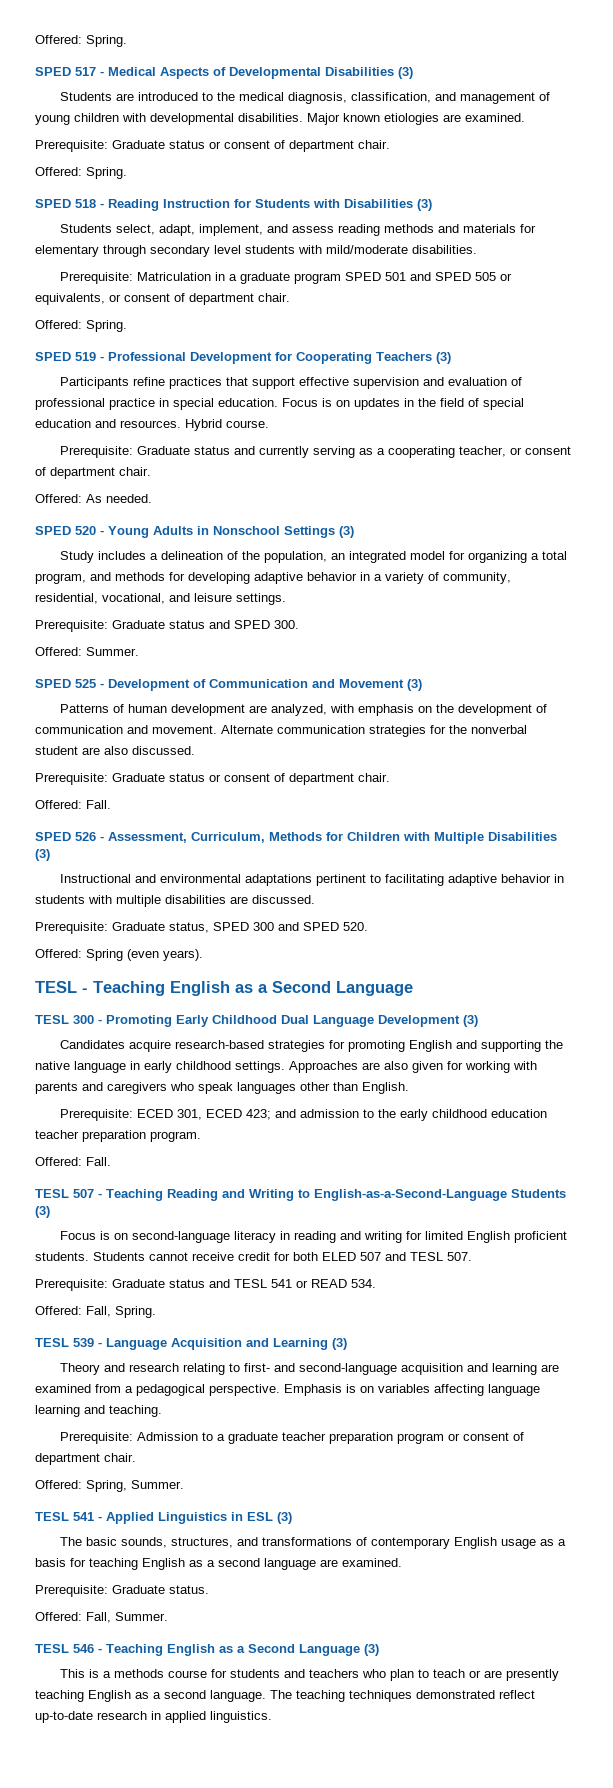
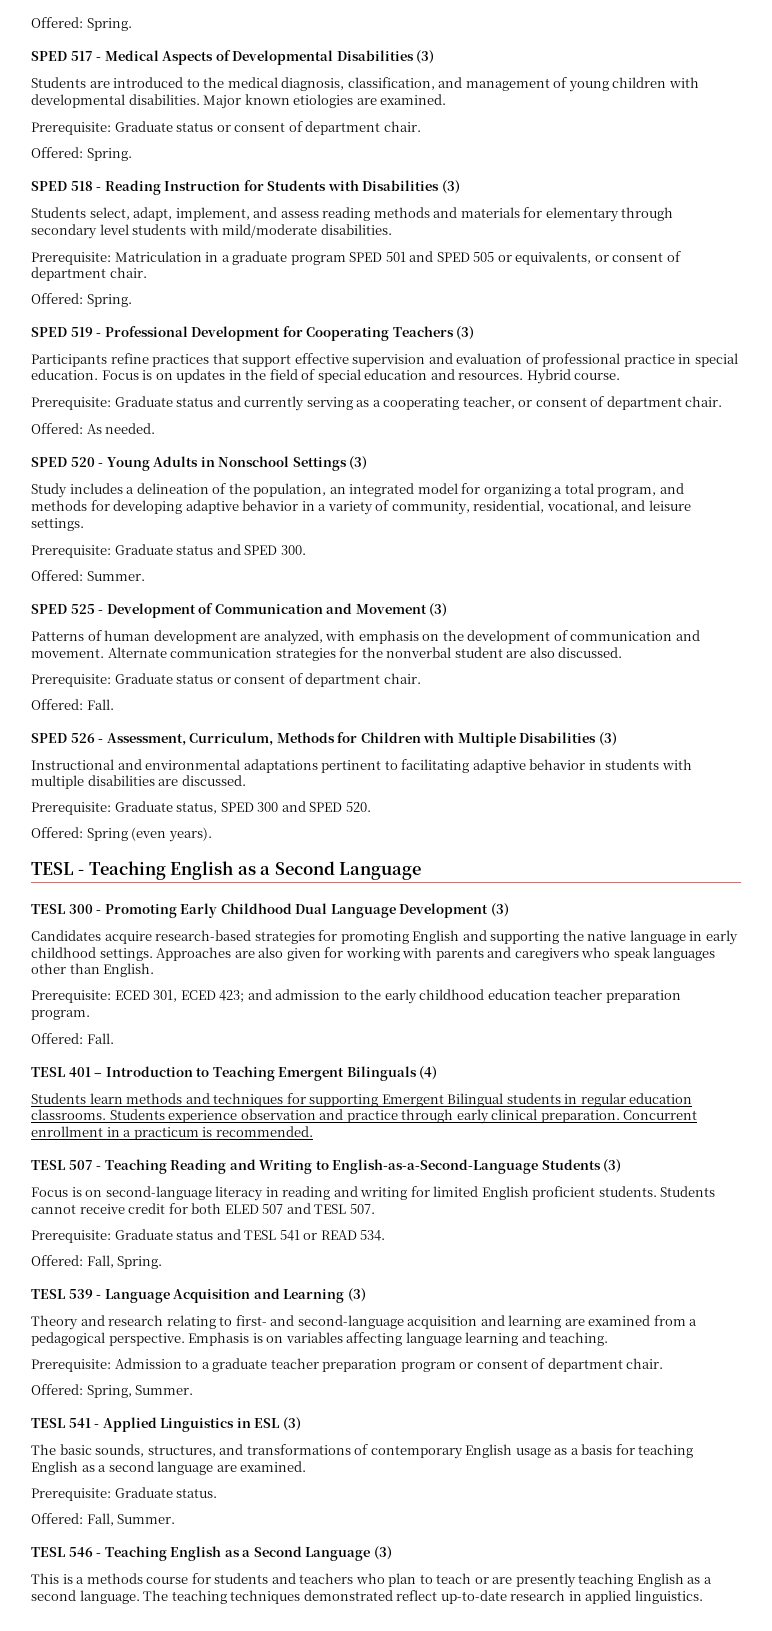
+ TESL 401 – Introduction to Teaching Emergent Bilinguals (4)
+ Students learn methods and techniques for supporting Emergent Bilingual students in regular education classrooms. Students experience observation and practice through early clinical preparation. Concurrent enrollment in a practicum is recommended.

